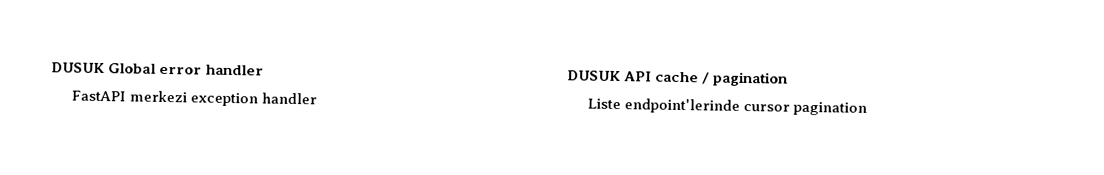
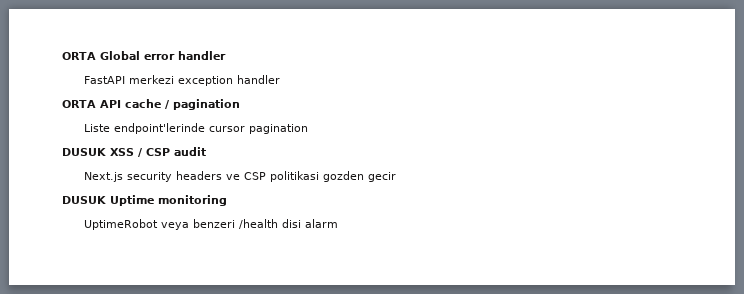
- DUSUK Global error handler
+ ORTA Global error handler
- DUSUK API cache / pagination
+ ORTA API cache / pagination
+ DUSUK XSS / CSP audit
+ Next.js security headers ve CSP politikasi gozden gecir
+ DUSUK Uptime monitoring
+ UptimeRobot veya benzeri /health disi alarm

